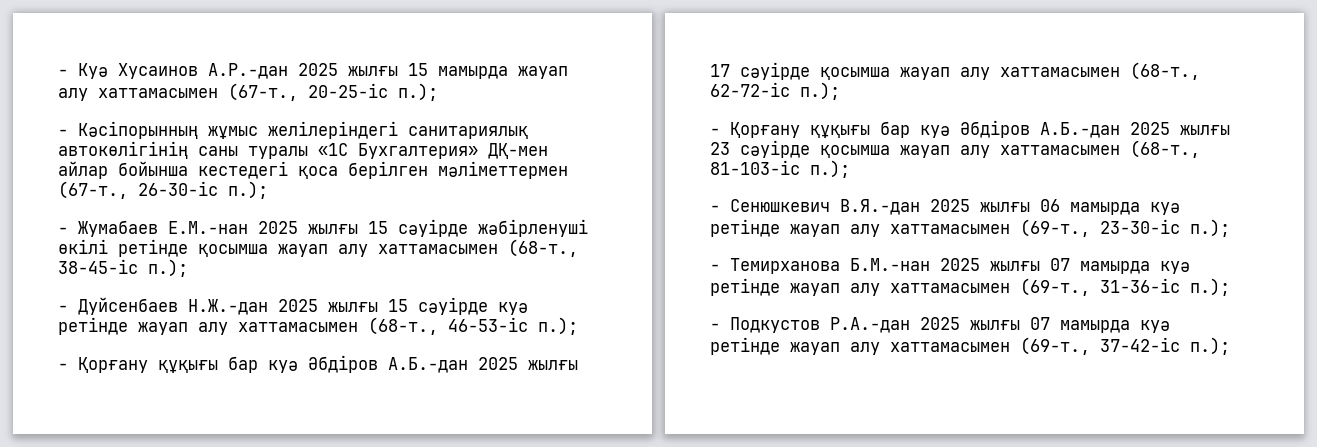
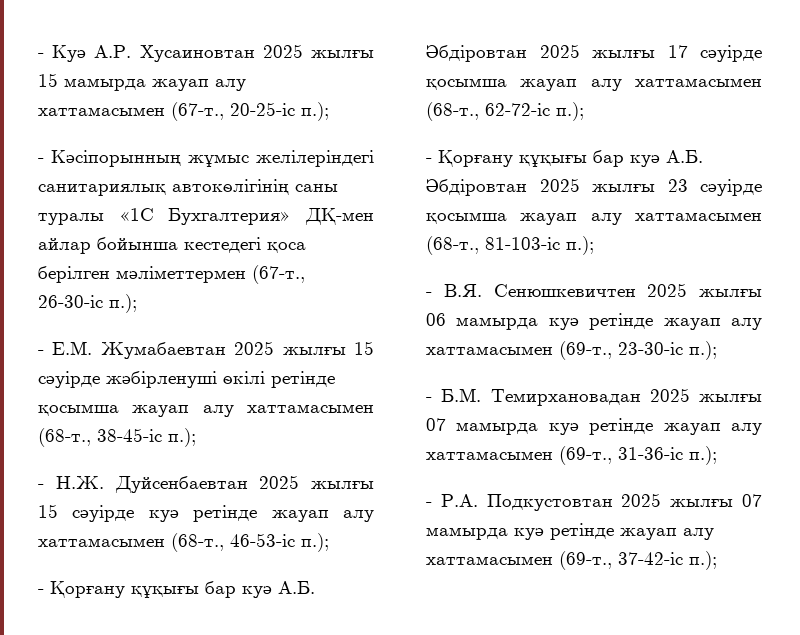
- - Куә Хусаинов А.Р.-дан 2025 жылғы 15 мамырда жауап алу хаттамасымен (67-т., 20-25-іс п.);
+ - Куә А.Р. Хусаиновтан 2025 жылғы 15 мамырда жауап алу хаттамасымен (67-т., 20-25-іс п.);
- - Жумабаев Е.М.-нан 2025 жылғы 15 сәуірде жәбірленуші өкілі ретінде қосымша жауап алу хаттамасымен (68-т., 38-45-іс п.);
+ - Е.М. Жумабаевтан 2025 жылғы 15 сәуірде жәбірленуші өкілі ретінде қосымша жауап алу хаттамасымен (68-т., 38-45-іс п.);
- - Дуйсенбаев Н.Ж.-дан 2025 жылғы 15 сәуірде куә ретінде жауап алу хаттамасымен (68-т., 46-53-іс п.);
+ - Н.Ж. Дуйсенбаевтан 2025 жылғы 15 сәуірде куә ретінде жауап алу хаттамасымен (68-т., 46-53-іс п.);
- - Қорғану құқығы бар куә Әбдіров А.Б.-дан 2025 жылғы 17 сәуірде қосымша жауап алу хаттамасымен (68-т., 62-72-іс п.);
+ - Қорғану құқығы бар куә А.Б. Әбдіровтан 2025 жылғы 17 сәуірде қосымша жауап алу хаттамасымен (68-т., 62-72-іс п.);
- - Қорғану құқығы бар куә Әбдіров А.Б.-дан 2025 жылғы 23 сәуірде қосымша жауап алу хаттамасымен (68-т., 81-103-іс п.);
+ - Қорғану құқығы бар куә А.Б. Әбдіровтан 2025 жылғы 23 сәуірде қосымша жауап алу хаттамасымен (68-т., 81-103-іс п.);
- - Сенюшкевич В.Я.-дан 2025 жылғы 06 мамырда куә ретінде жауап алу хаттамасымен (69-т., 23-30-іс п.);
+ - В.Я. Сенюшкевичтен 2025 жылғы 06 мамырда куә ретінде жауап алу хаттамасымен (69-т., 23-30-іс п.);
- - Темирханова Б.М.-нан 2025 жылғы 07 мамырда куә ретінде жауап алу хаттамасымен (69-т., 31-36-іс п.);
+ - Б.М. Темирхановадан 2025 жылғы 07 мамырда куә ретінде жауап алу хаттамасымен (69-т., 31-36-іс п.);
- - Подкустов Р.А.-дан 2025 жылғы 07 мамырда куә ретінде жауап алу хаттамасымен (69-т., 37-42-іс п.);
+ - Р.А. Подкустовтан 2025 жылғы 07 мамырда куә ретінде жауап алу хаттамасымен (69-т., 37-42-іс п.);

